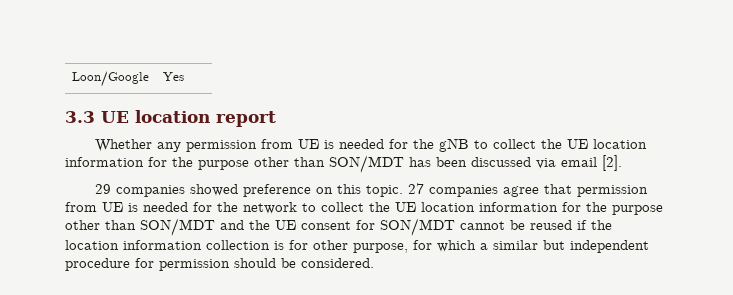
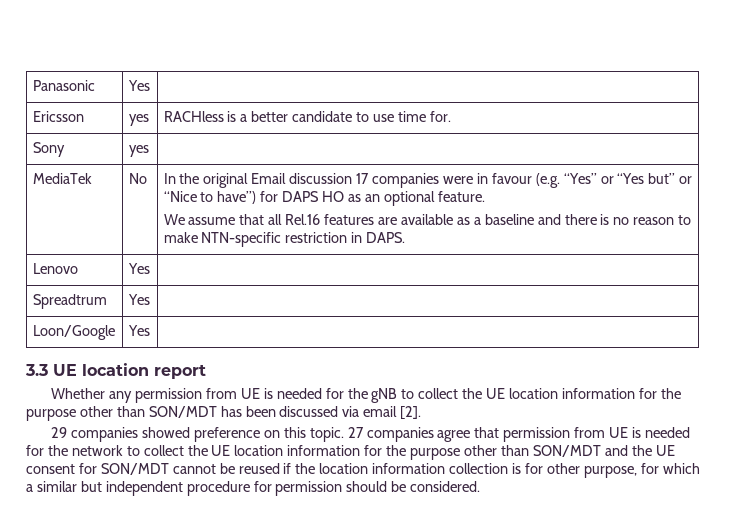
+ Panasonic | Yes |
+ Ericsson | yes | RACHless is a better candidate to use time for.
+ Sony | yes |
+ MediaTek | No | In the original Email discussion 17 companies were in favour (e.g. “Yes” or “Yes but” or “Nice to have”) for DAPS HO as an optional feature.
+ We assume that all Rel.16 features are available as a baseline and there is no reason to make NTN-specific restriction in DAPS.
+ Lenovo | Yes |
+ Spreadtrum | Yes |

